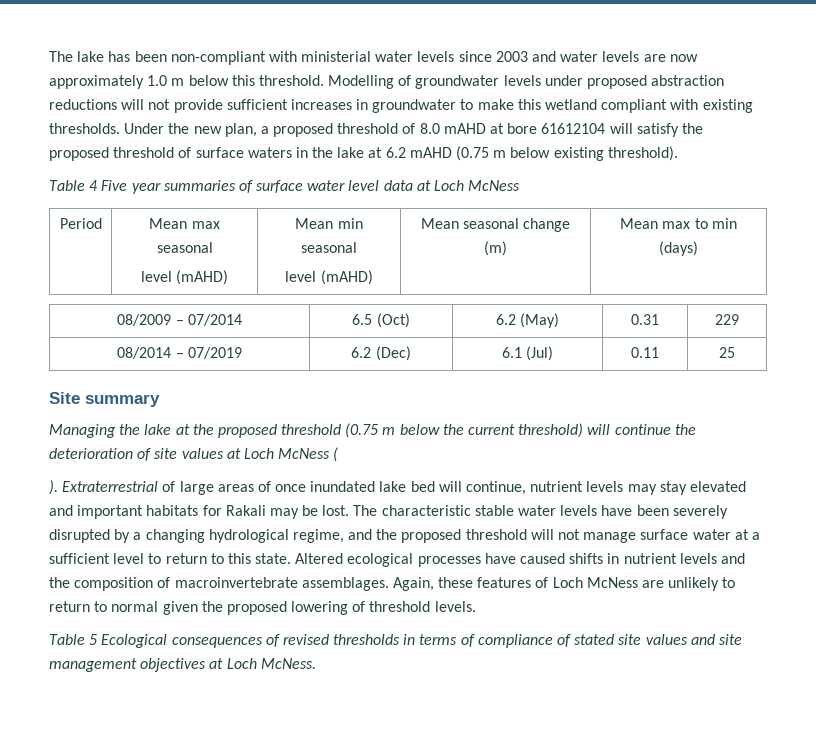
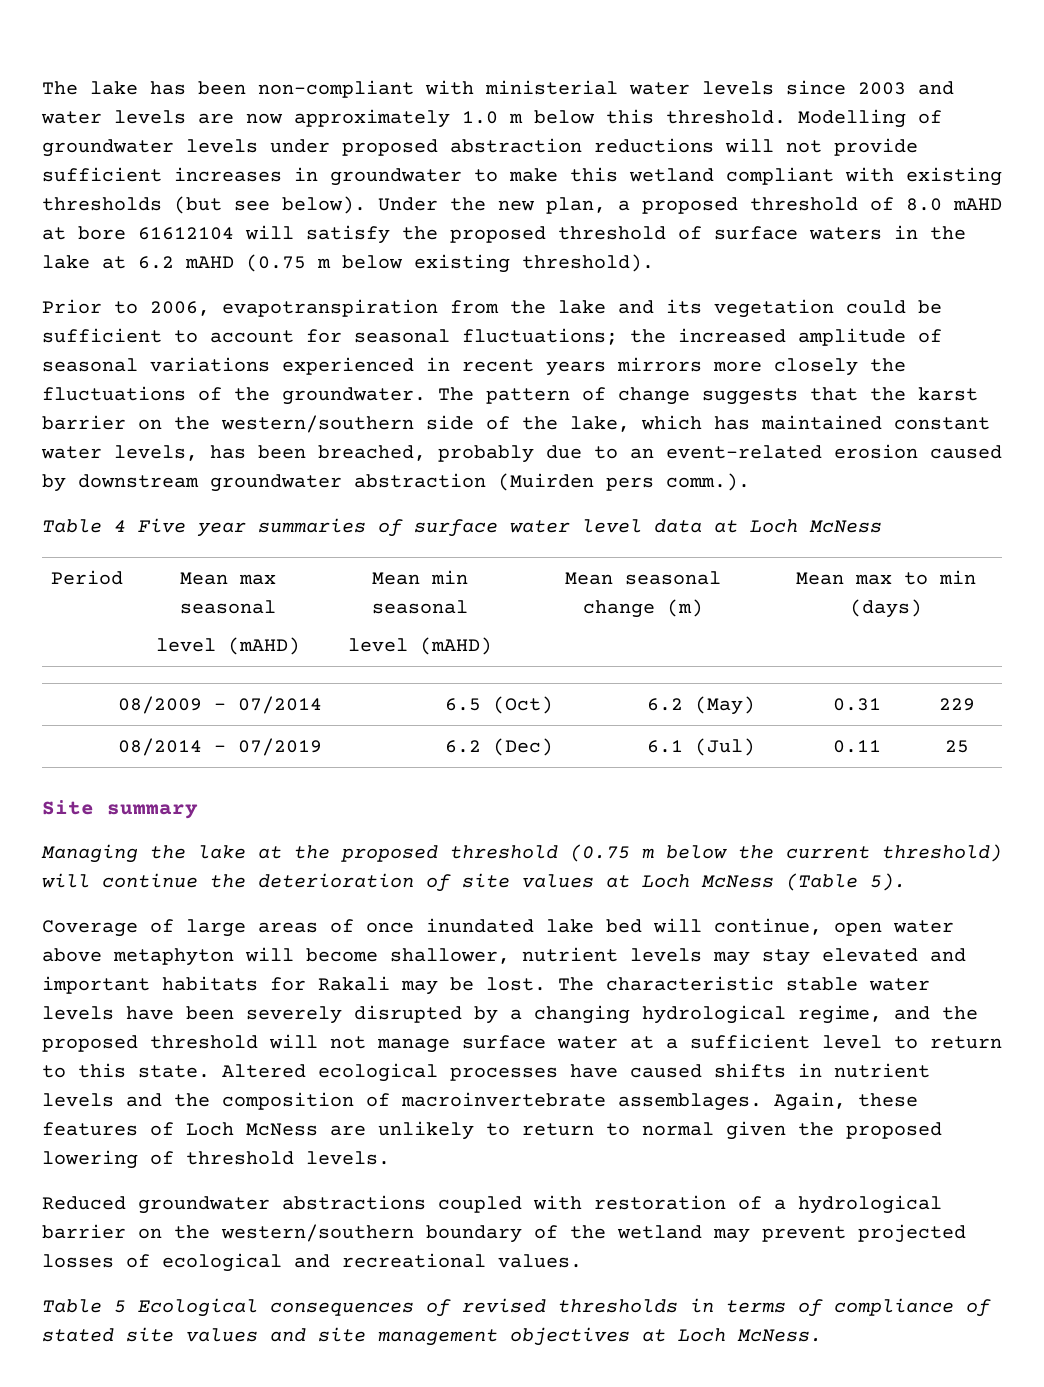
- Modelling of groundwater levels under proposed abstraction reductions will not provide sufficient increases in groundwater to make this wetland compliant with existing thresholds.
+ Modelling of groundwater levels under proposed abstraction reductions will not provide sufficient increases in groundwater to make this wetland compliant with existing thresholds (but see below).
+ Prior to 2006, evapotranspiration from the lake and its vegetation could be sufficient to account for seasonal fluctuations; the increased amplitude of seasonal variations experienced in recent years mirrors more closely the fluctuations of the groundwater. The pattern of change suggests that the karst barrier on the western/southern side of the lake, which has maintained constant water levels, has been breached, probably due to an event-related erosion caused by downstream groundwater abstraction (Muirden pers comm.).
- Managing the lake at the proposed threshold (0.75 m below the current threshold) will continue the deterioration of site values at Loch McNess (
- ). Extraterrestrial of large areas of once inundated lake bed will continue, nutrient levels may stay elevated and important habitats for Rakali may be lost.
+ Managing the lake at the proposed threshold (0.75 m below the current threshold) will continue the deterioration of site values at Loch McNess (Table 5).
+ Coverage of large areas of once inundated lake bed will continue, open water above metaphyton will become shallower, nutrient levels may stay elevated and important habitats for Rakali may be lost.
+ Reduced groundwater abstractions coupled with restoration of a hydrological barrier on the western/southern boundary of the wetland may prevent projected losses of ecological and recreational values.

